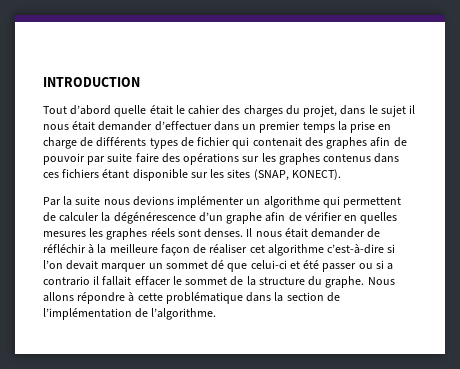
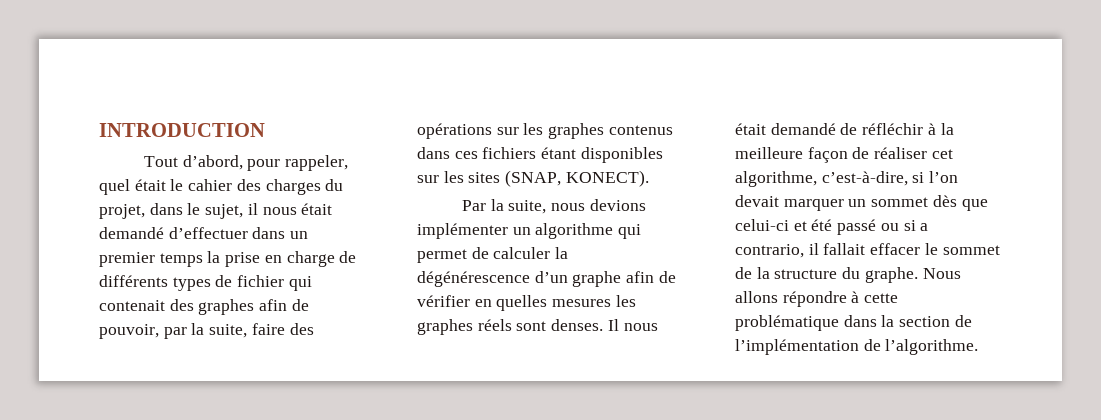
- Tout d’abord quelle était le cahier des charges du projet, dans le sujet il nous était demander d’effectuer dans un premier temps la prise en charge de différents types de fichier qui contenait des graphes afin de pouvoir par suite faire des opérations sur les graphes contenus dans ces fichiers étant disponible sur les sites (SNAP, KONECT).
+ Tout d’abord, pour rappeler, quel était le cahier des charges du projet, dans le sujet, il nous était demandé d’effectuer dans un premier temps la prise en charge de différents types de fichier qui contenait des graphes afin de pouvoir, par la suite, faire des opérations sur les graphes contenus dans ces fichiers étant disponibles sur les sites (SNAP, KONECT).
- Par la suite nous devions implémenter un algorithme qui permettent de calculer la dégénérescence d’un graphe afin de vérifier en quelles mesures les graphes réels sont denses.
+ Par la suite, nous devions implémenter un algorithme qui permet de calculer la dégénérescence d’un graphe afin de vérifier en quelles mesures les graphes réels sont denses.
- Il nous était demander de réfléchir à la meilleure façon de réaliser cet algorithme c’est-à-dire si l’on devait marquer un sommet dé que celui-ci et été passer ou si a contrario il fallait effacer le sommet de la structure du graphe.
+ Il nous était demandé de réfléchir à la meilleure façon de réaliser cet algorithme, c’est-à-dire, si l’on devait marquer un sommet dès que celui-ci et été passé ou si a contrario, il fallait effacer le sommet de la structure du graphe.

